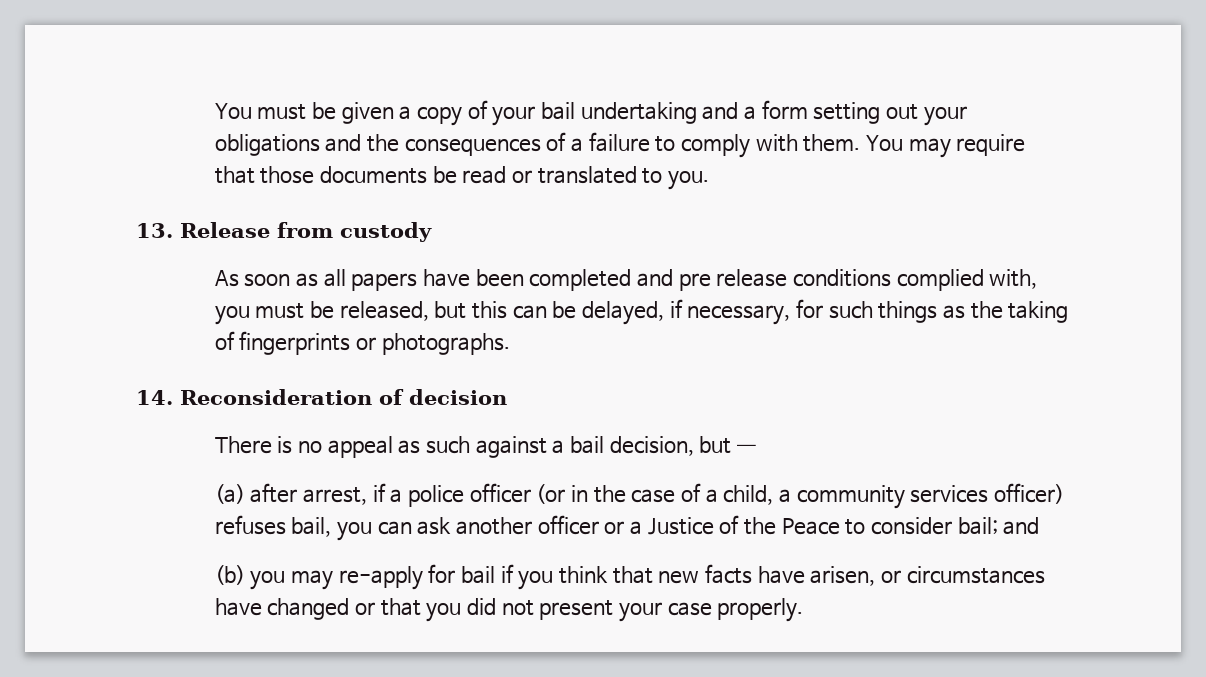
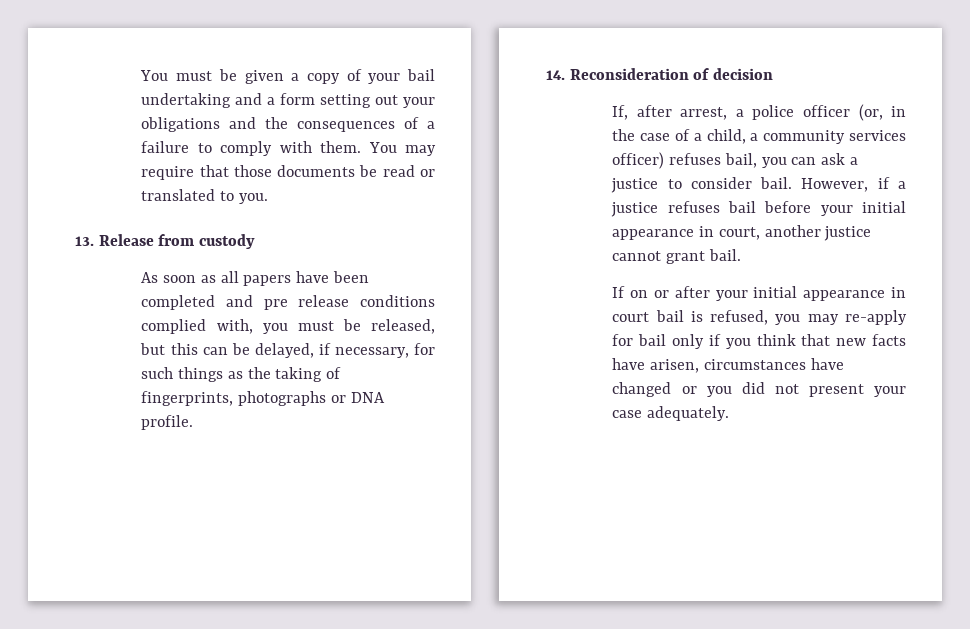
- As soon as all papers have been completed and pre release conditions complied with, you must be released, but this can be delayed, if necessary, for such things as the taking of fingerprints or photographs.
+ As soon as all papers have been completed and pre release conditions complied with, you must be released, but this can be delayed, if necessary, for such things as the taking of fingerprints, photographs or DNA profile.
- There is no appeal as such against a bail decision, but —
- (a) after arrest, if a police officer (or in the case of a child, a community services officer) refuses bail, you can ask another officer or a Justice of the Peace to consider bail; and
- (b) you may re-apply for bail if you think that new facts have arisen, or circumstances have changed or that you did not present your case properly.
+ If, after arrest, a police officer (or, in the case of a child, a community services officer) refuses bail, you can ask a justice to consider bail. However, if a justice refuses bail before your initial appearance in court, another justice cannot grant bail.
+ If on or after your initial appearance in court bail is refused, you may re-apply for bail only if you think that new facts have arisen, circumstances have changed or you did not present your case adequately.

